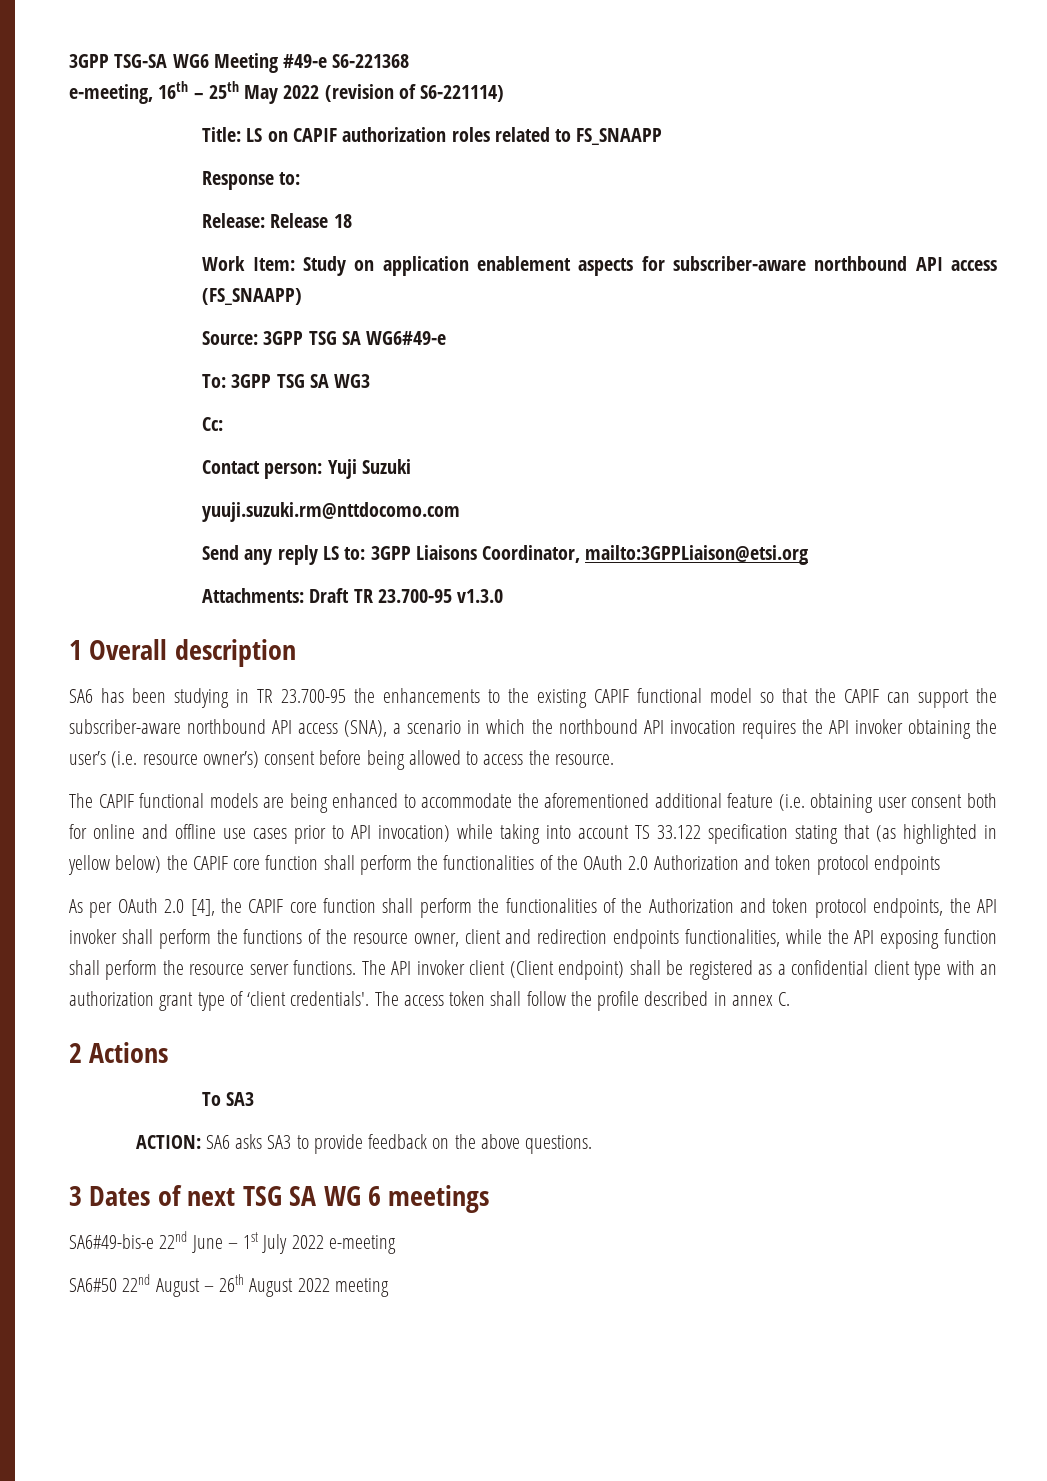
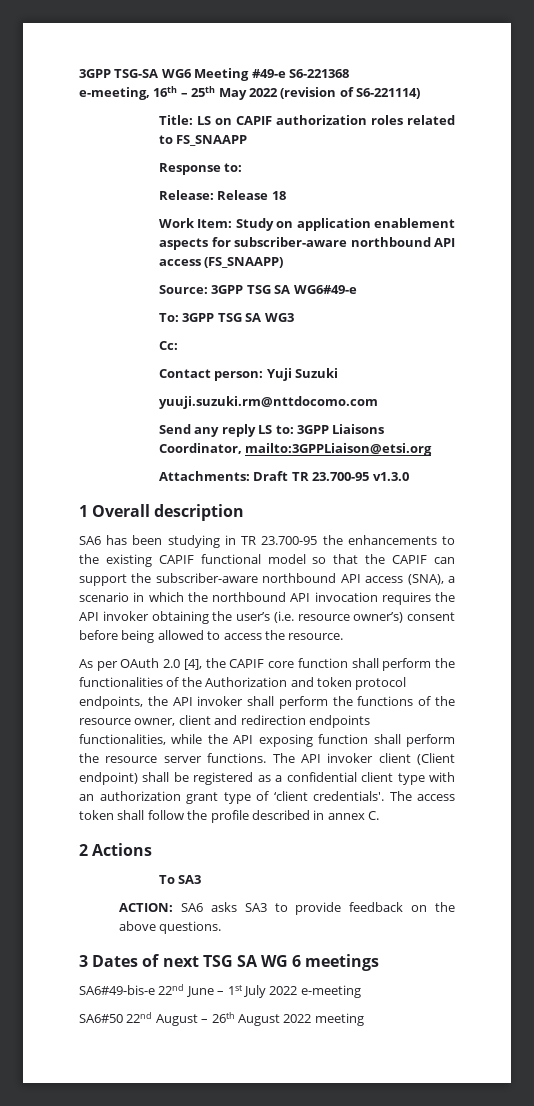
- The CAPIF functional models are being enhanced to accommodate the aforementioned additional feature (i.e. obtaining user consent both for online and offline use cases prior to API invocation) while taking into account TS 33.122 specification stating that (as highlighted in yellow below) the CAPIF core function shall perform the functionalities of the OAuth 2.0 Authorization and token protocol endpoints

